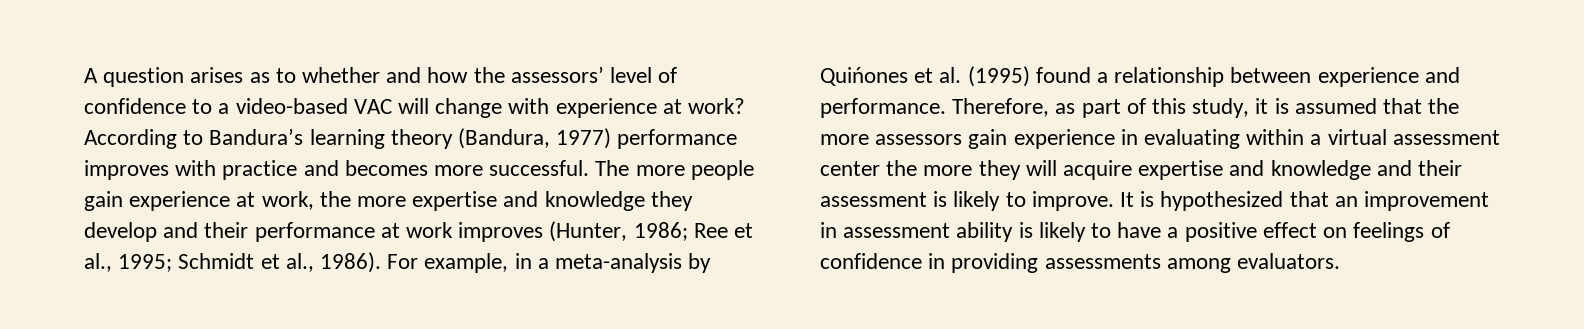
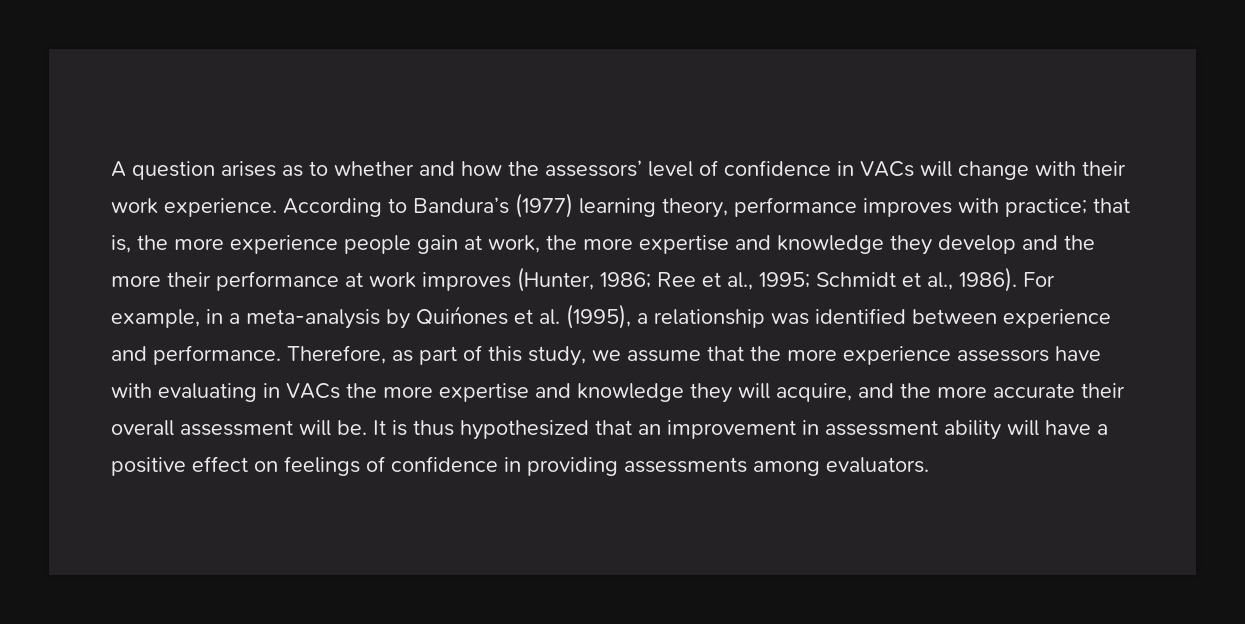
- A question arises as to whether and how the assessors’ level of confidence to a video-based VAC will change with experience at work? According to Bandura’s learning theory (Bandura, 1977) performance improves with practice and becomes more successful. The more people gain experience at work, the more expertise and knowledge they develop and their performance at work improves (Hunter, 1986; Ree et al., 1995; Schmidt et al., 1986).
+ A question arises as to whether and how the assessors’ level of confidence in VACs will change with their work experience. According to Bandura’s (1977) learning theory, performance improves with practice; that is, the more experience people gain at work, the more expertise and knowledge they develop and the more their performance at work improves (Hunter, 1986; Ree et al., 1995; Schmidt et al., 1986).
- For example, in a meta-analysis by Quińones et al. (1995) found a relationship between experience and performance.
+ For example, in a meta-analysis by Quińones et al. (1995), a relationship was identified between experience and performance.
- Therefore, as part of this study, it is assumed that the more assessors gain experience in evaluating within a virtual assessment center the more they will acquire expertise and knowledge and their assessment is likely to improve.
+ Therefore, as part of this study, we assume that the more experience assessors have with evaluating in VACs the more expertise and knowledge they will acquire, and the more accurate their overall assessment will be.
- It is hypothesized that an improvement in assessment ability is likely to have a positive effect on feelings of confidence in providing assessments among evaluators.
+ It is thus hypothesized that an improvement in assessment ability will have a positive effect on feelings of confidence in providing assessments among evaluators.

